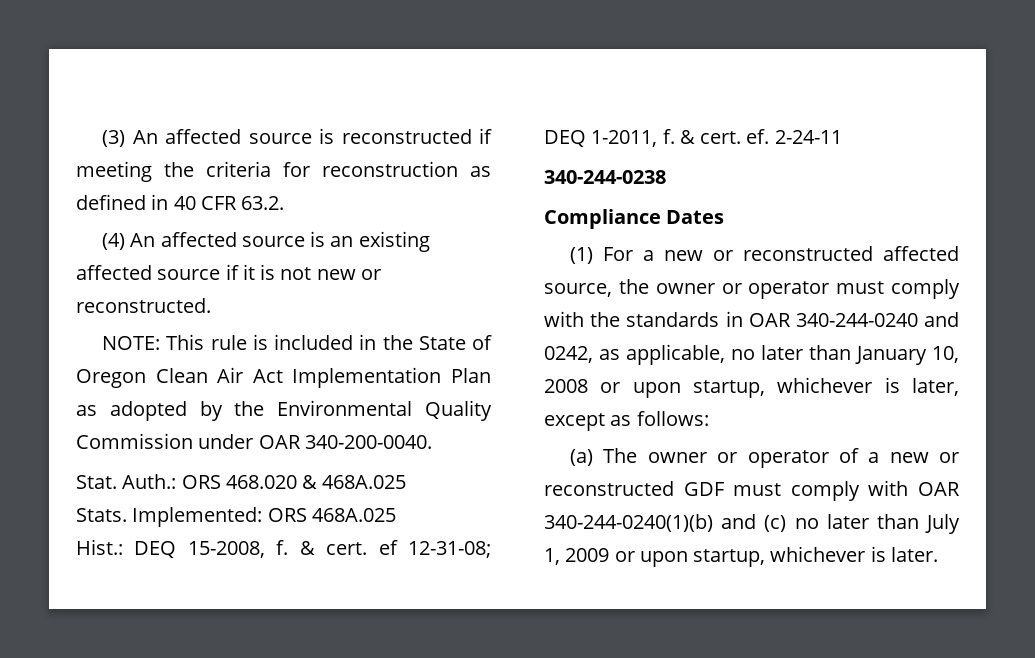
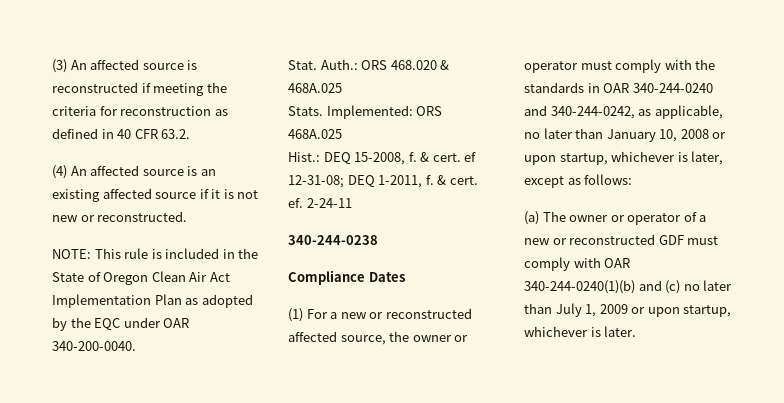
- NOTE: This rule is included in the State of Oregon Clean Air Act Implementation Plan as adopted by the Environmental Quality Commission under OAR 340-200-0040.
+ NOTE: This rule is included in the State of Oregon Clean Air Act Implementation Plan as adopted by the EQC under OAR 340-200-0040.
- (1) For a new or reconstructed affected source, the owner or operator must comply with the standards in OAR 340-244-0240 and 0242, as applicable, no later than January 10, 2008 or upon startup, whichever is later, except as follows:
+ (1) For a new or reconstructed affected source, the owner or operator must comply with the standards in OAR 340-244-0240 and 340-244-0242, as applicable, no later than January 10, 2008 or upon startup, whichever is later, except as follows:

